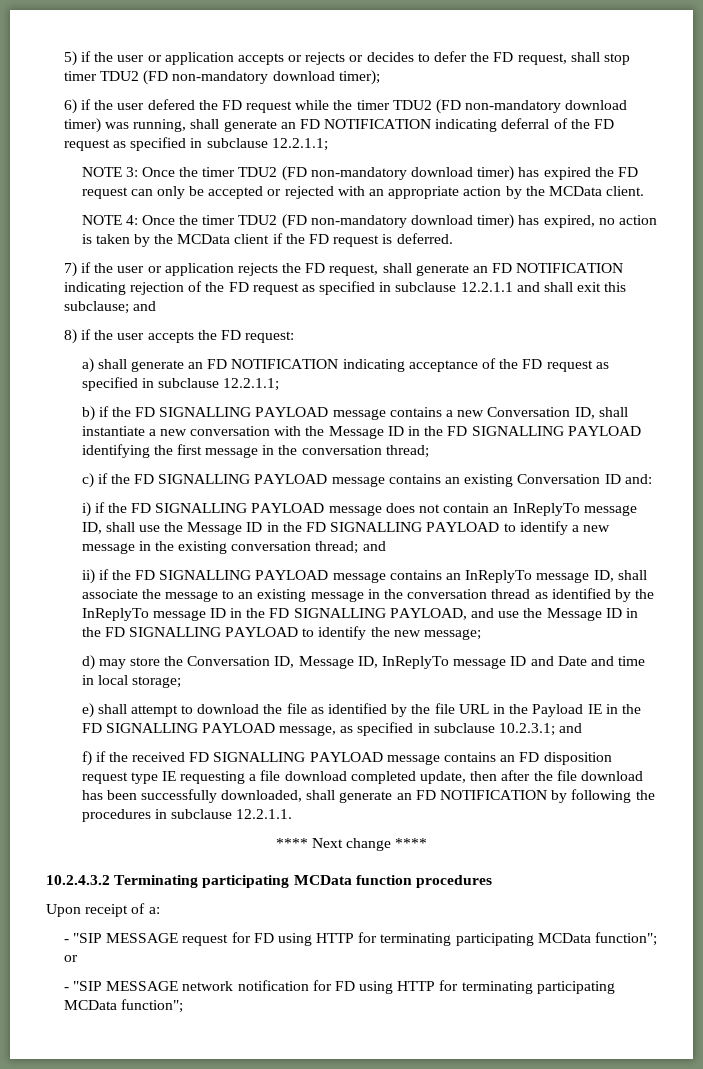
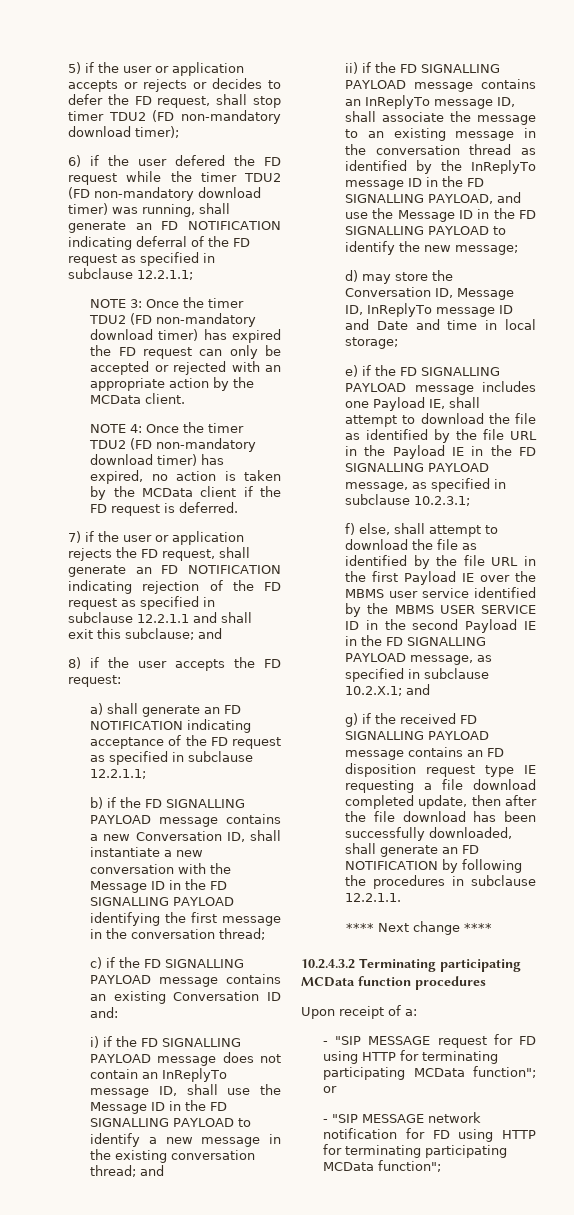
- e) shall attempt to download the file as identified by the file URL in the Payload IE in the FD SIGNALLING PAYLOAD message, as specified in subclause 10.2.3.1; and
- f) if the received FD SIGNALLING PAYLOAD message contains an FD disposition request type IE requesting a file download completed update, then after the file download has been successfully downloaded, shall generate an FD NOTIFICATION by following the procedures in subclause 12.2.1.1.
+ e) if the FD SIGNALLING PAYLOAD message includes one Payload IE, shall attempt to download the file as identified by the file URL in the Payload IE in the FD SIGNALLING PAYLOAD message, as specified in subclause 10.2.3.1;
+ f) else, shall attempt to download the file as identified by the file URL in the first Payload IE over the MBMS user service identified by the MBMS USER SERVICE ID in the second Payload IE in the FD SIGNALLING PAYLOAD message, as specified in subclause 10.2.X.1; and
+ g) if the received FD SIGNALLING PAYLOAD message contains an FD disposition request type IE requesting a file download completed update, then after the file download has been successfully downloaded, shall generate an FD NOTIFICATION by following the procedures in subclause 12.2.1.1.

